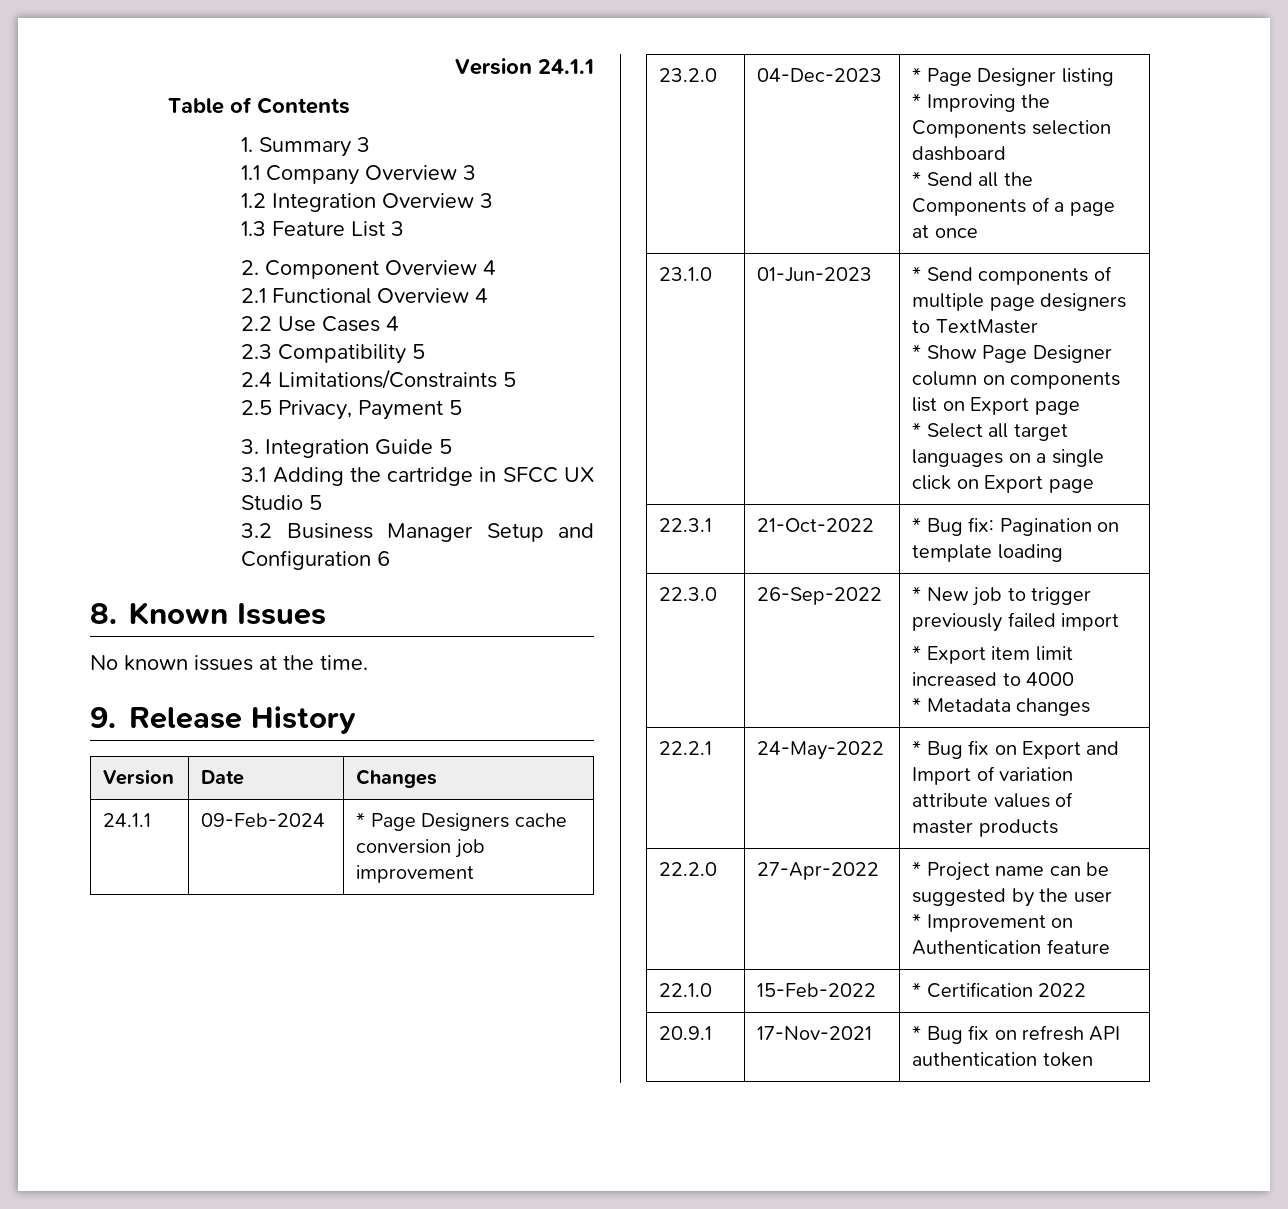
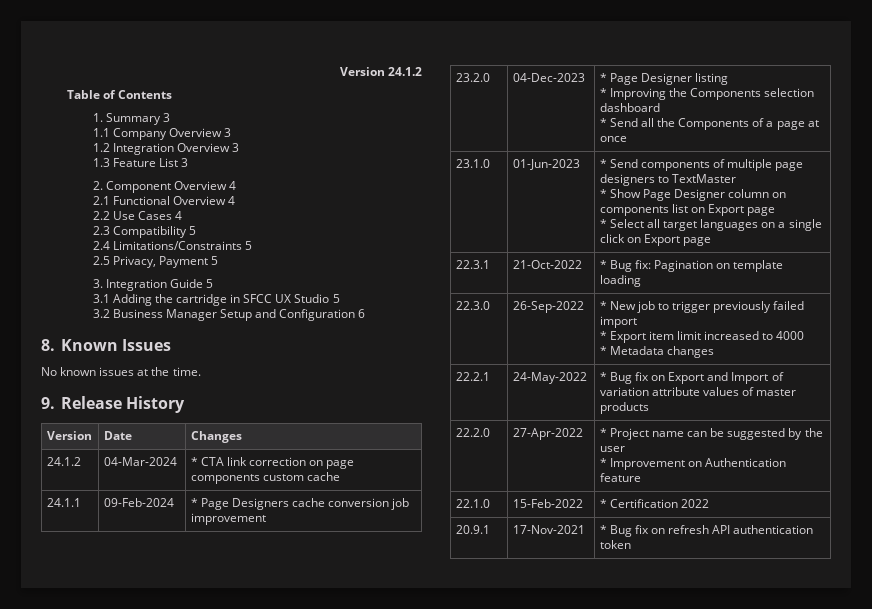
- Version 24.1.1
+ Version 24.1.2
+ 24.1.2 | 04-Mar-2024 | * CTA link correction on page components custom cache

